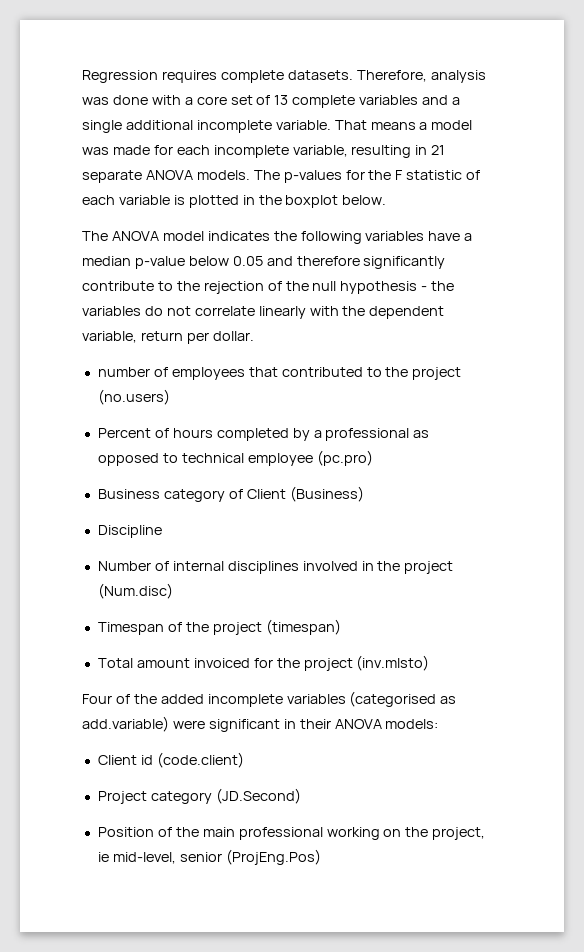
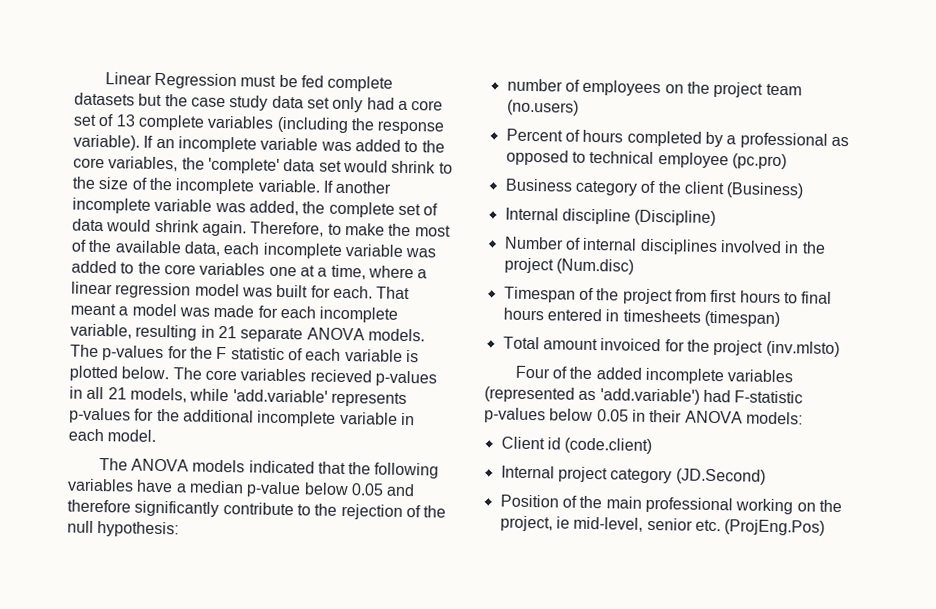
- Regression requires complete datasets. Therefore, analysis was done with a core set of 13 complete variables and a single additional incomplete variable. That means a model was made for each incomplete variable, resulting in 21 separate ANOVA models.
+ Linear Regression must be fed complete datasets but the case study data set only had a core set of 13 complete variables (including the response variable). If an incomplete variable was added to the core variables, the 'complete' data set would shrink to the size of the incomplete variable. If another incomplete variable was added, the complete set of data would shrink again. Therefore, to make the most of the available data, each incomplete variable was added to the core variables one at a time, where a linear regression model was built for each. That meant a model was made for each incomplete variable, resulting in 21 separate ANOVA models.
- The p-values for the F statistic of each variable is plotted in the boxplot below.
+ The p-values for the F statistic of each variable is plotted below. The core variables recieved p-values in all 21 models, while 'add.variable' represents p-values for the additional incomplete variable in each model.
- The ANOVA model indicates the following variables have a median p-value below 0.05 and therefore significantly contribute to the rejection of the null hypothesis - the variables do not correlate linearly with the dependent variable, return per dollar.
+ The ANOVA models indicated that the following variables have a median p-value below 0.05 and therefore significantly contribute to the rejection of the null hypothesis:
- number of employees that contributed to the project (no.users)
+ number of employees on the project team (no.users)
- Business category of Client (Business)
+ Business category of the client (Business)
- Discipline
+ Internal discipline (Discipline)
- Timespan of the project (timespan)
+ Timespan of the project from first hours to final hours entered in timesheets (timespan)
- Four of the added incomplete variables (categorised as add.variable) were significant in their ANOVA models:
+ Four of the added incomplete variables (represented as 'add.variable') had F-statistic p-values below 0.05 in their ANOVA models:
- Project category (JD.Second)
+ Internal project category (JD.Second)
- Position of the main professional working on the project, ie mid-level, senior (ProjEng.Pos)
+ Position of the main professional working on the project, ie mid-level, senior etc. (ProjEng.Pos)

